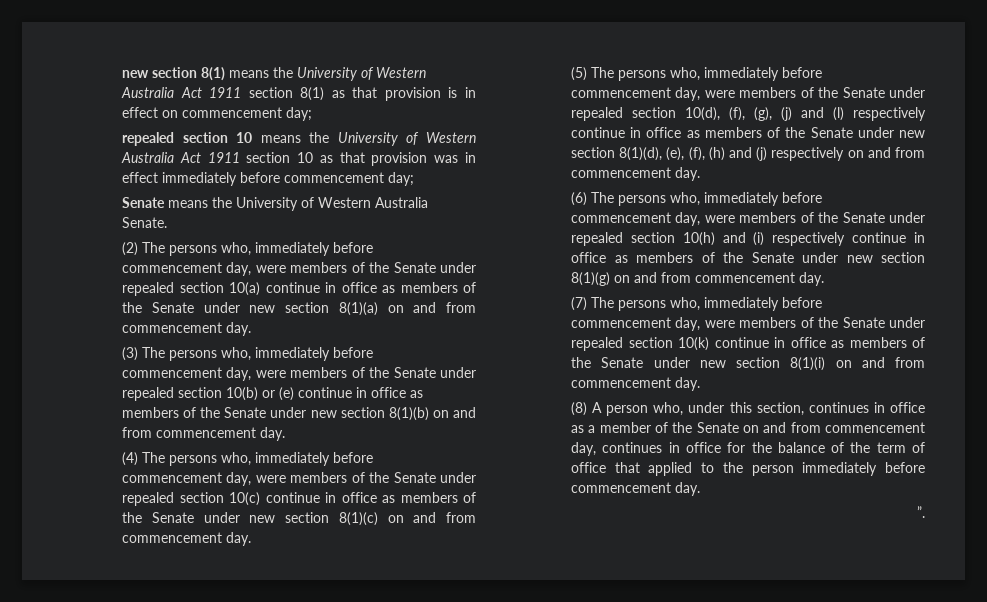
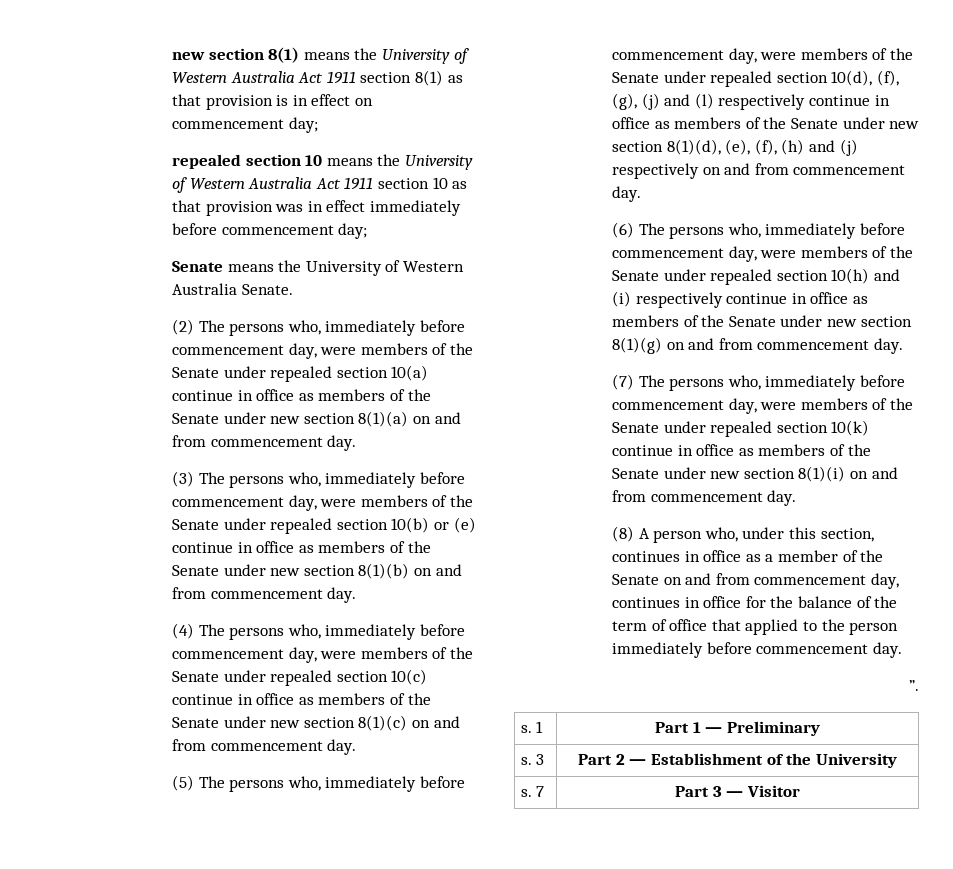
+ s. 1 | Part 1 — Preliminary
+ s. 3 | Part 2 — Establishment of the University
+ s. 7 | Part 3 — Visitor

